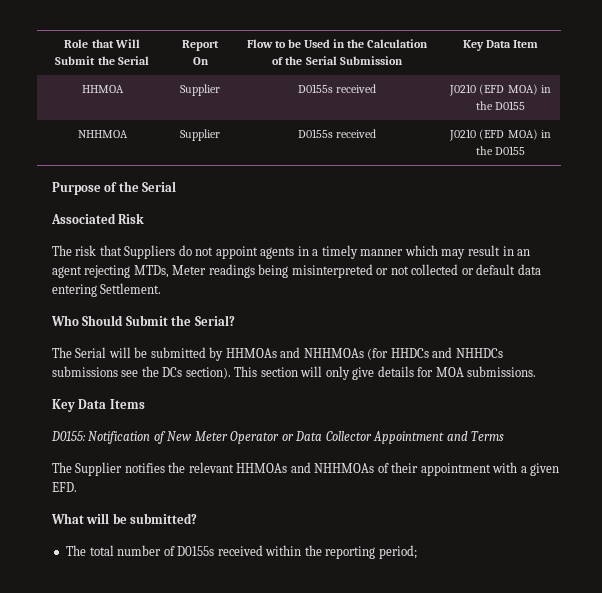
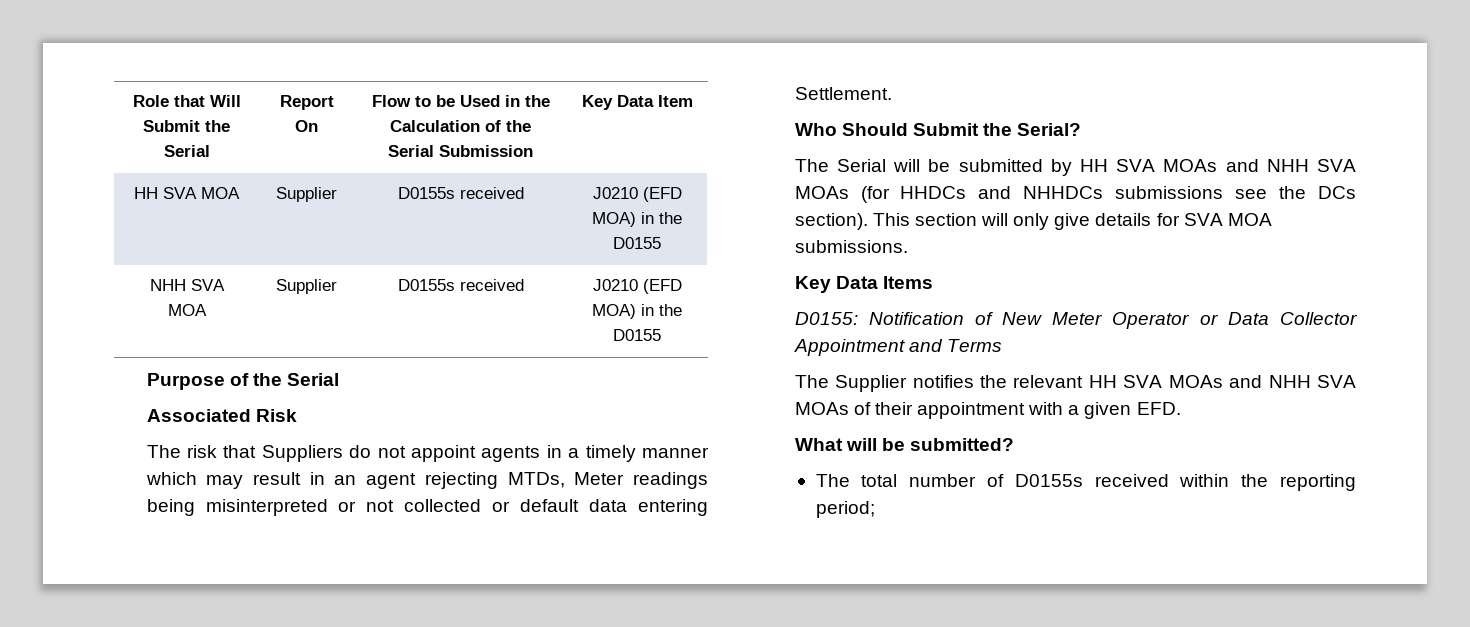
- HHMOA | Supplier | D0155s received | J0210 (EFD MOA) in the D0155
- NHHMOA | Supplier | D0155s received | J0210 (EFD MOA) in the D0155
+ HH SVA MOA | Supplier | D0155s received | J0210 (EFD MOA) in the D0155
+ NHH SVA MOA | Supplier | D0155s received | J0210 (EFD MOA) in the D0155
- The Serial will be submitted by HHMOAs and NHHMOAs (for HHDCs and NHHDCs submissions see the DCs section).
+ The Serial will be submitted by HH SVA MOAs and NHH SVA MOAs (for HHDCs and NHHDCs submissions see the DCs section).
- This section will only give details for MOA submissions.
+ This section will only give details for SVA MOA submissions.
- The Supplier notifies the relevant HHMOAs and NHHMOAs of their appointment with a given EFD.
+ The Supplier notifies the relevant HH SVA MOAs and NHH SVA MOAs of their appointment with a given EFD.

